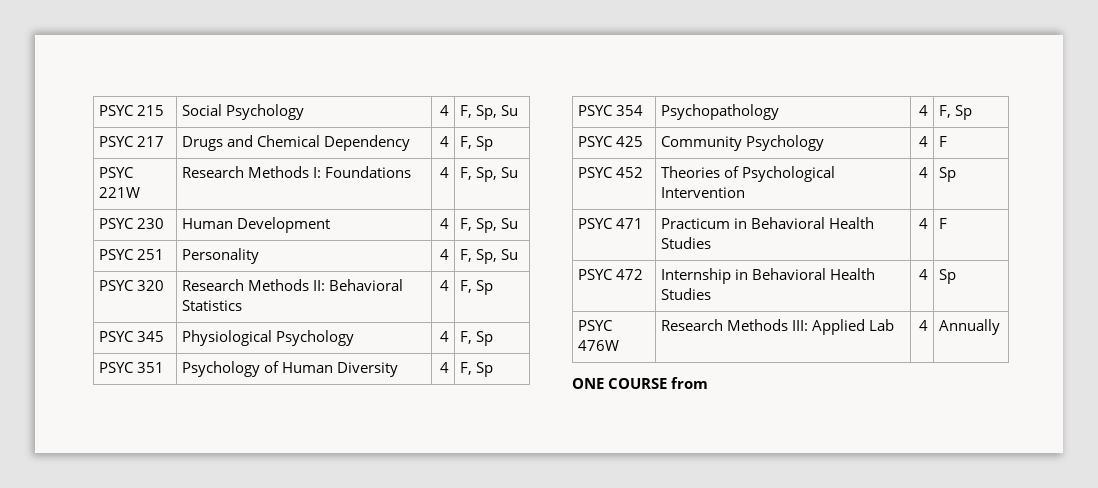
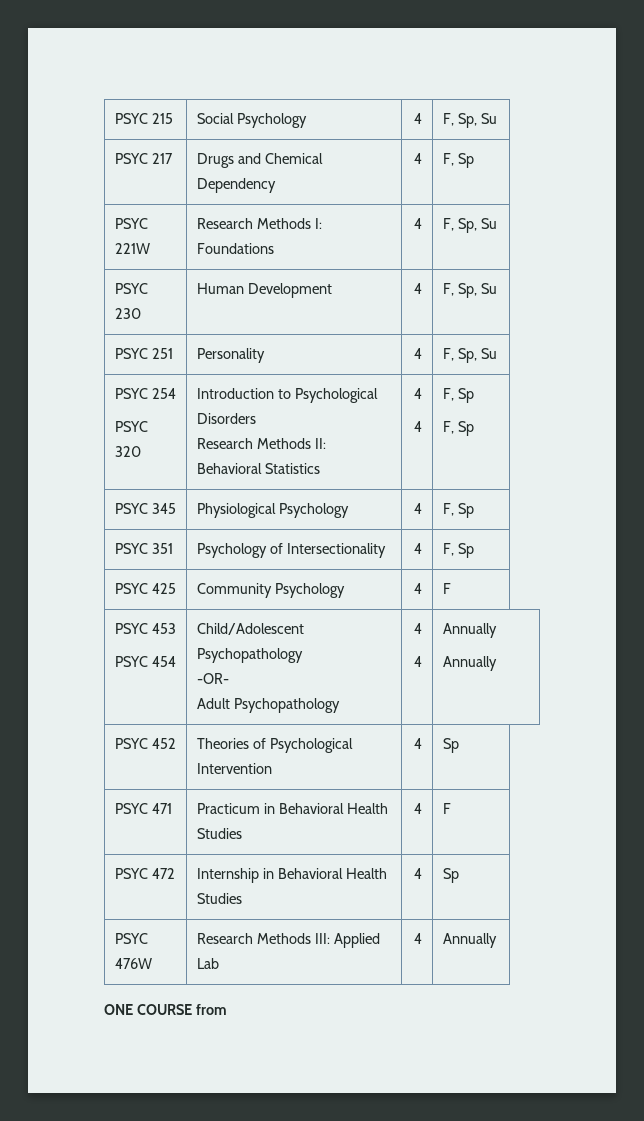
- PSYC 320 | Research Methods II: Behavioral Statistics | 4 | F, Sp
+ PSYC 254
+ PSYC 320 | Introduction to Psychological Disorders
+ Research Methods II: Behavioral Statistics | 4
+ 4 | F, Sp
+ F, Sp
- PSYC 351 | Psychology of Human Diversity | 4 | F, Sp
- PSYC 354 | Psychopathology | 4 | F, Sp
+ PSYC 351 | Psychology of Intersectionality | 4 | F, Sp
+ PSYC 453
+ PSYC 454 | Child/Adolescent Psychopathology
+ -OR-
+ Adult Psychopathology | 4
+ 4 | Annually
+ Annually

